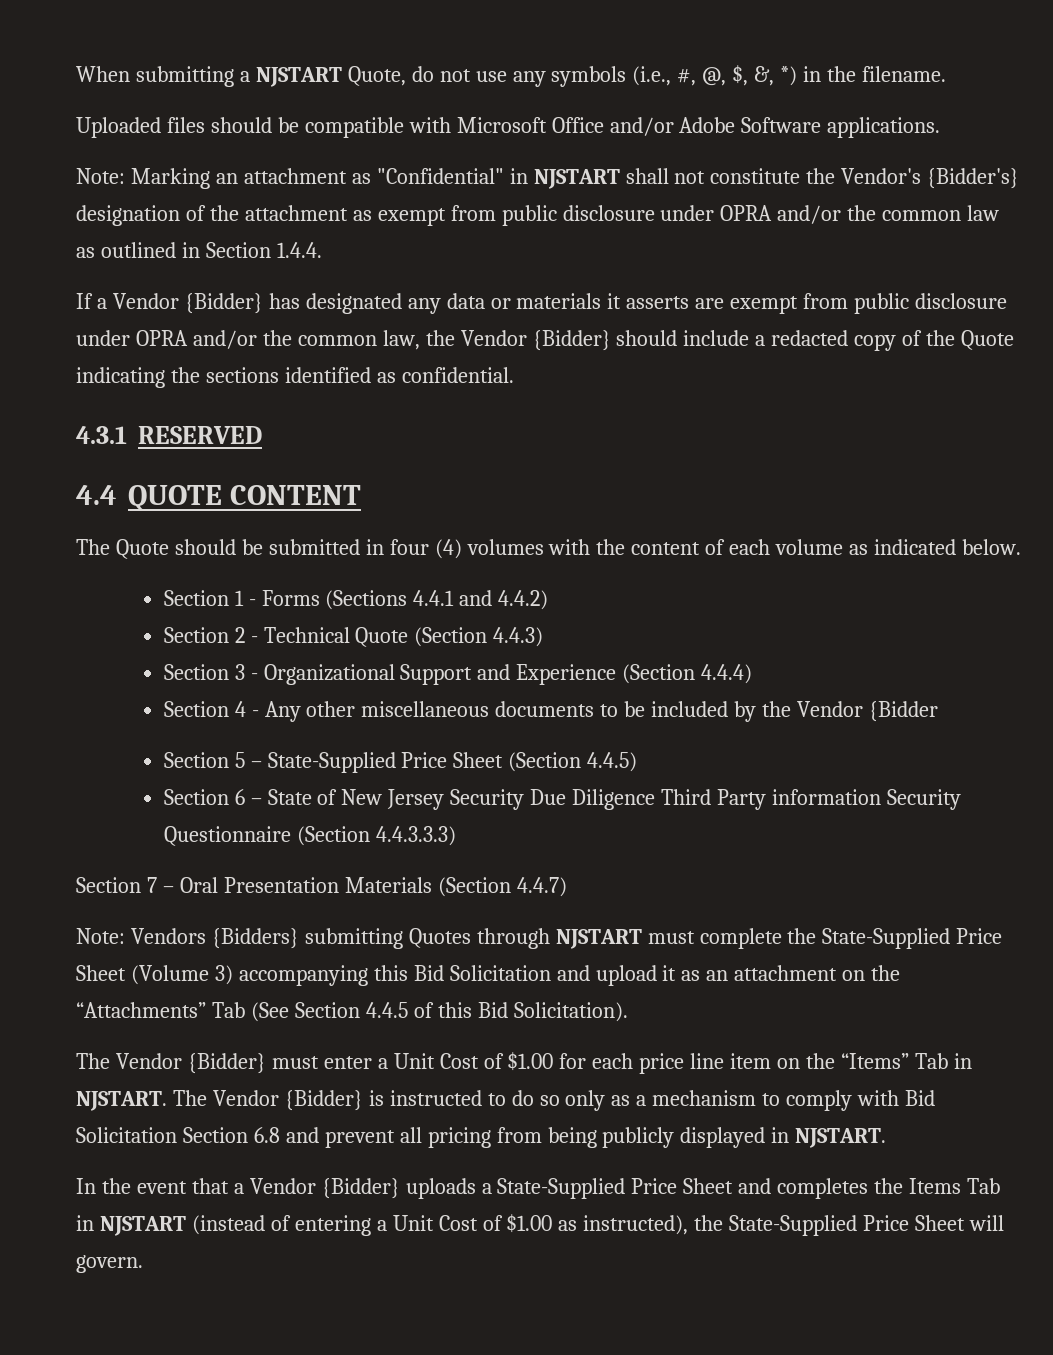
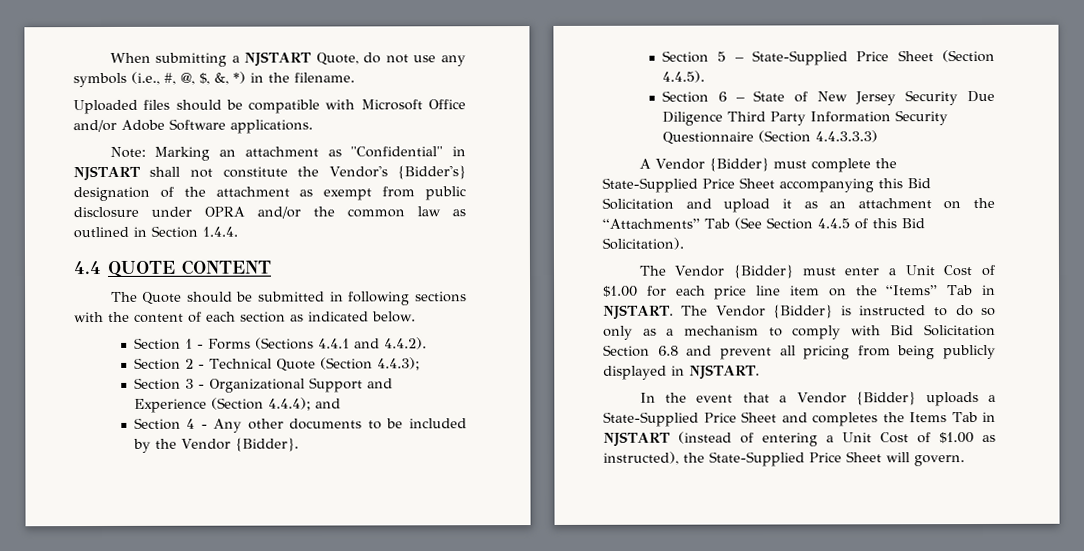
- If a Vendor {Bidder} has designated any data or materials it asserts are exempt from public disclosure under OPRA and/or the common law, the Vendor {Bidder} should include a redacted copy of the Quote indicating the sections identified as confidential.
- 4.3.1 RESERVED
- The Quote should be submitted in four (4) volumes with the content of each volume as indicated below.
+ The Quote should be submitted in following sections with the content of each section as indicated below.
- Section 1 - Forms (Sections 4.4.1 and 4.4.2)
+ Section 1 - Forms (Sections 4.4.1 and 4.4.2).
- Section 2 - Technical Quote (Section 4.4.3)
+ Section 2 - Technical Quote (Section 4.4.3);
- Section 3 - Organizational Support and Experience (Section 4.4.4)
+ Section 3 - Organizational Support and Experience (Section 4.4.4); and
- Section 4 - Any other miscellaneous documents to be included by the Vendor {Bidder
+ Section 4 - Any other documents to be included by the Vendor {Bidder}.
- Section 5 – State-Supplied Price Sheet (Section 4.4.5)
+ Section 5 – State-Supplied Price Sheet (Section 4.4.5).
- Section 6 – State of New Jersey Security Due Diligence Third Party information Security Questionnaire (Section 4.4.3.3.3)
+ Section 6 – State of New Jersey Security Due Diligence Third Party Information Security Questionnaire (Section 4.4.3.3.3)
- Section 7 – Oral Presentation Materials (Section 4.4.7)
- Note: Vendors {Bidders} submitting Quotes through NJSTART must complete the State-Supplied Price Sheet (Volume 3) accompanying this Bid Solicitation and upload it as an attachment on the “Attachments” Tab (See Section 4.4.5 of this Bid Solicitation).
+ A Vendor {Bidder} must complete the State-Supplied Price Sheet accompanying this Bid Solicitation and upload it as an attachment on the “Attachments” Tab (See Section 4.4.5 of this Bid Solicitation).

